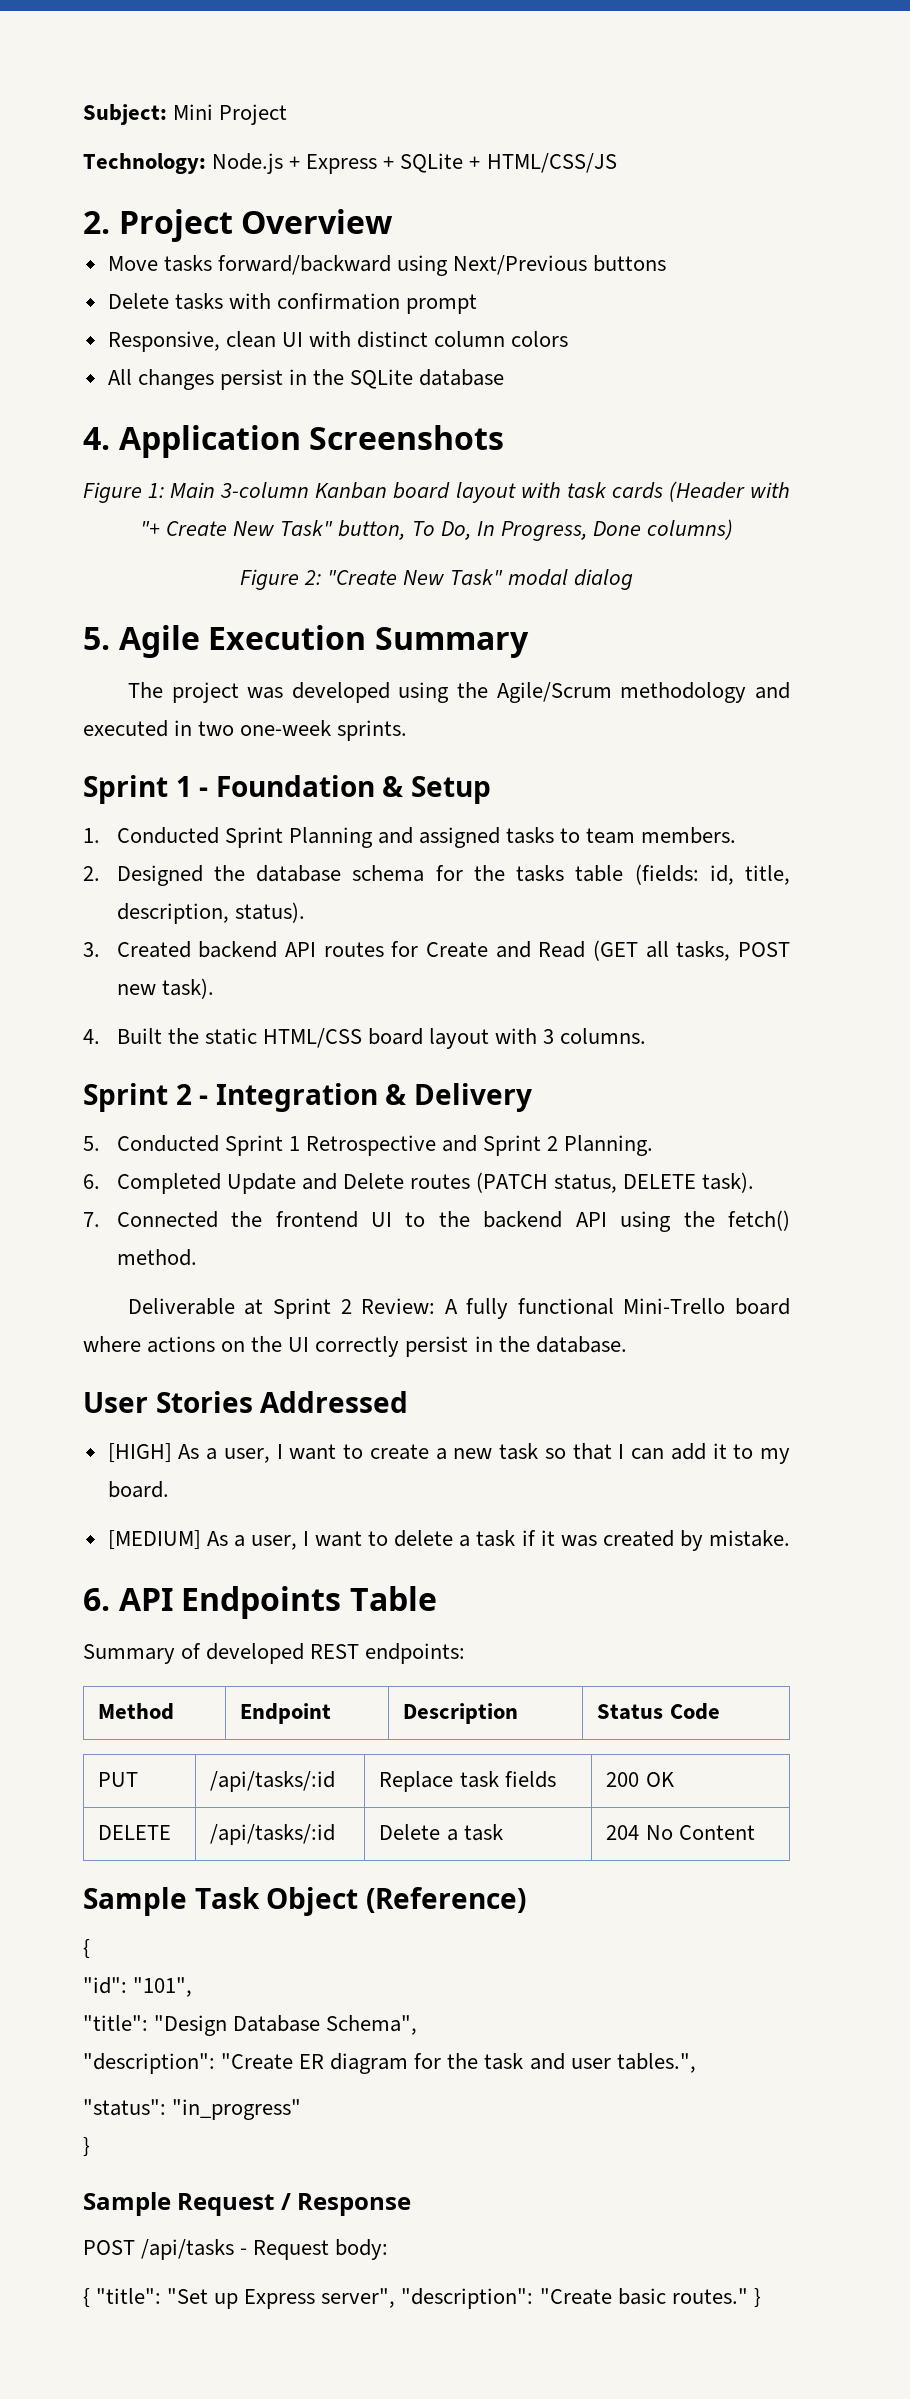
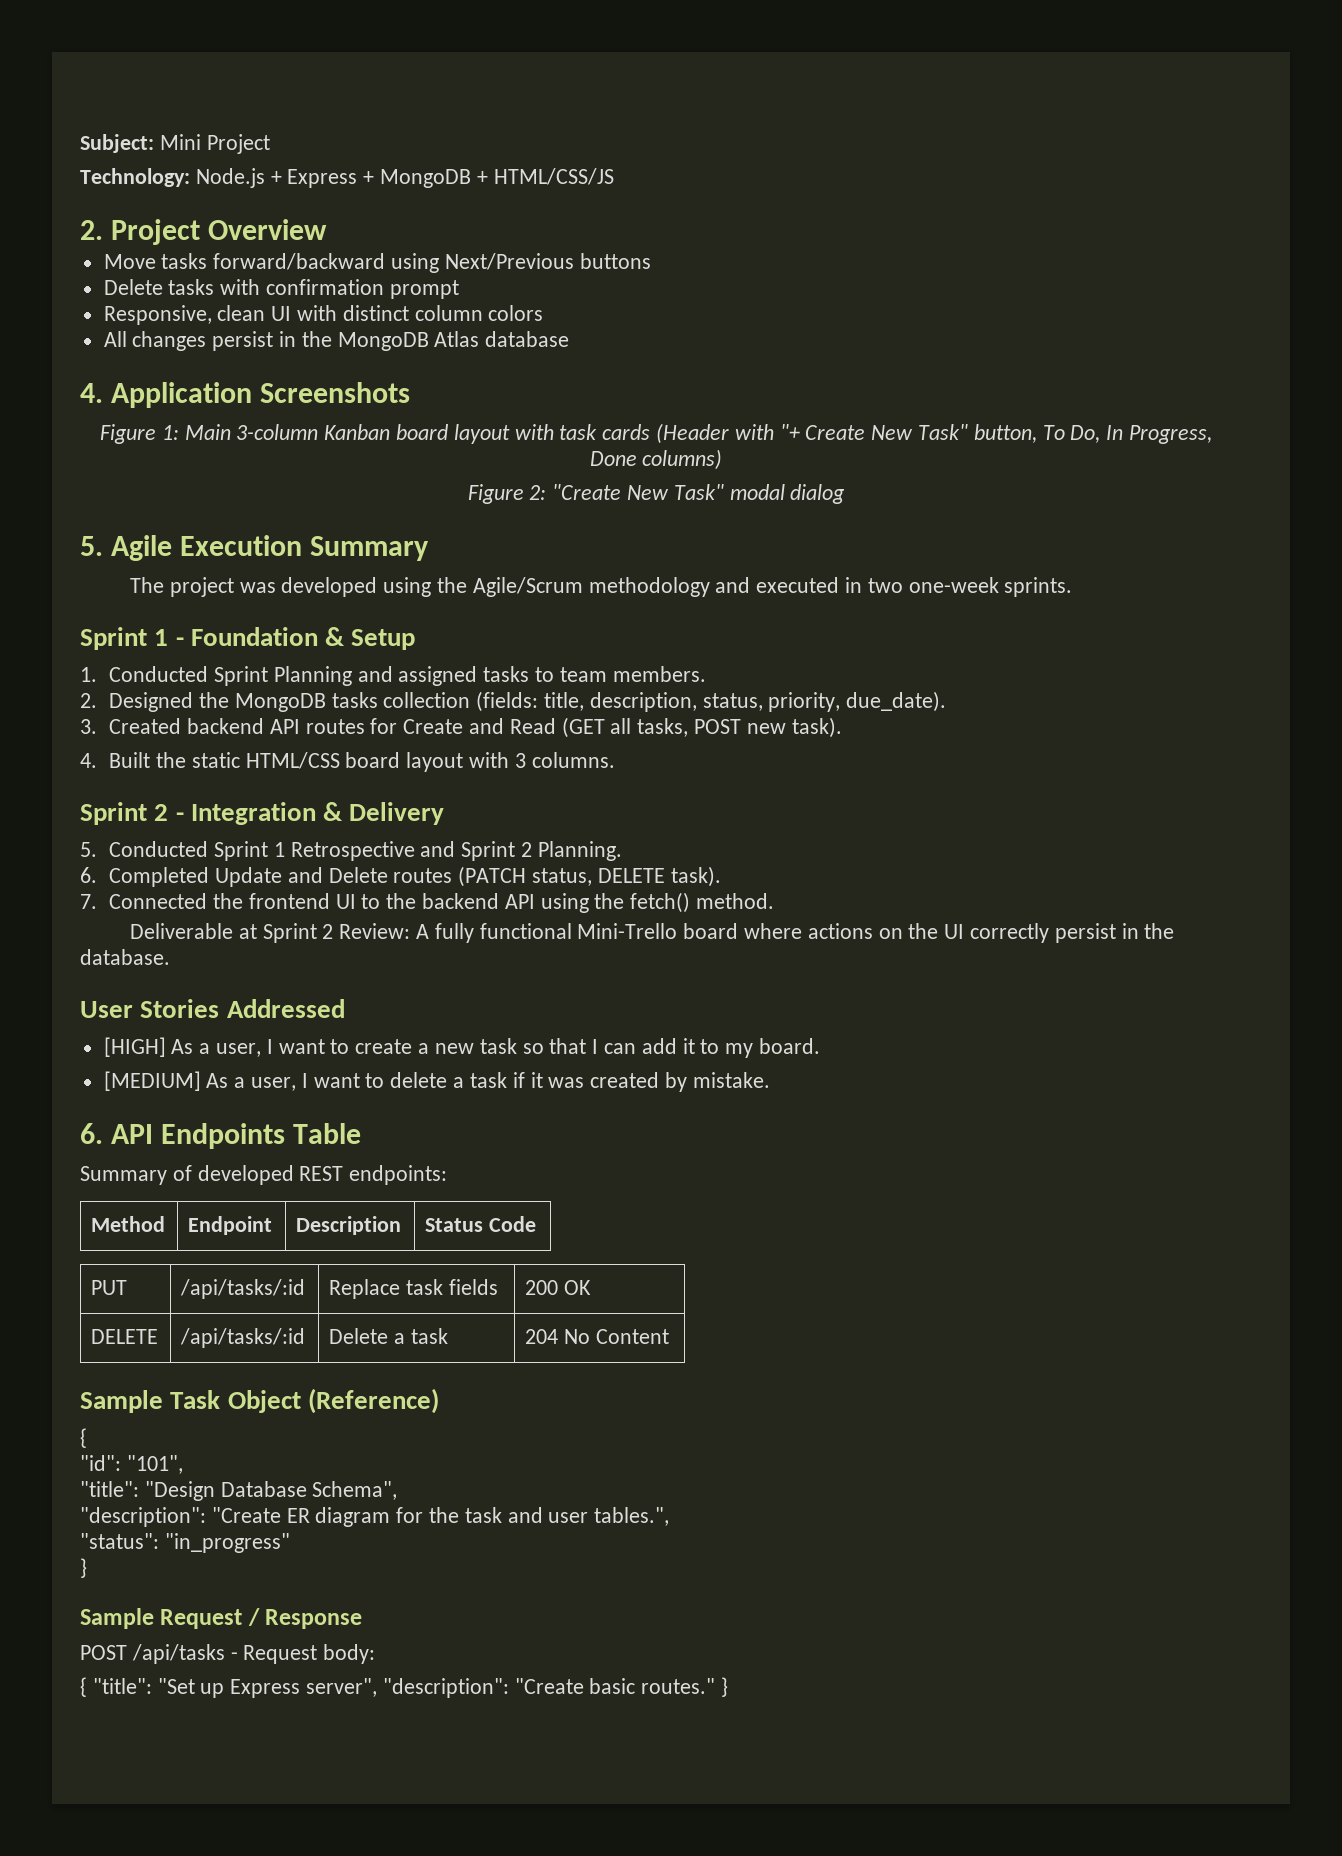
- Technology: Node.js + Express + SQLite + HTML/CSS/JS
+ Technology: Node.js + Express + MongoDB + HTML/CSS/JS
- All changes persist in the SQLite database
+ All changes persist in the MongoDB Atlas database
- 2. Designed the database schema for the tasks table (fields: id, title, description, status).
+ 2. Designed the MongoDB tasks collection (fields: title, description, status, priority, due_date).

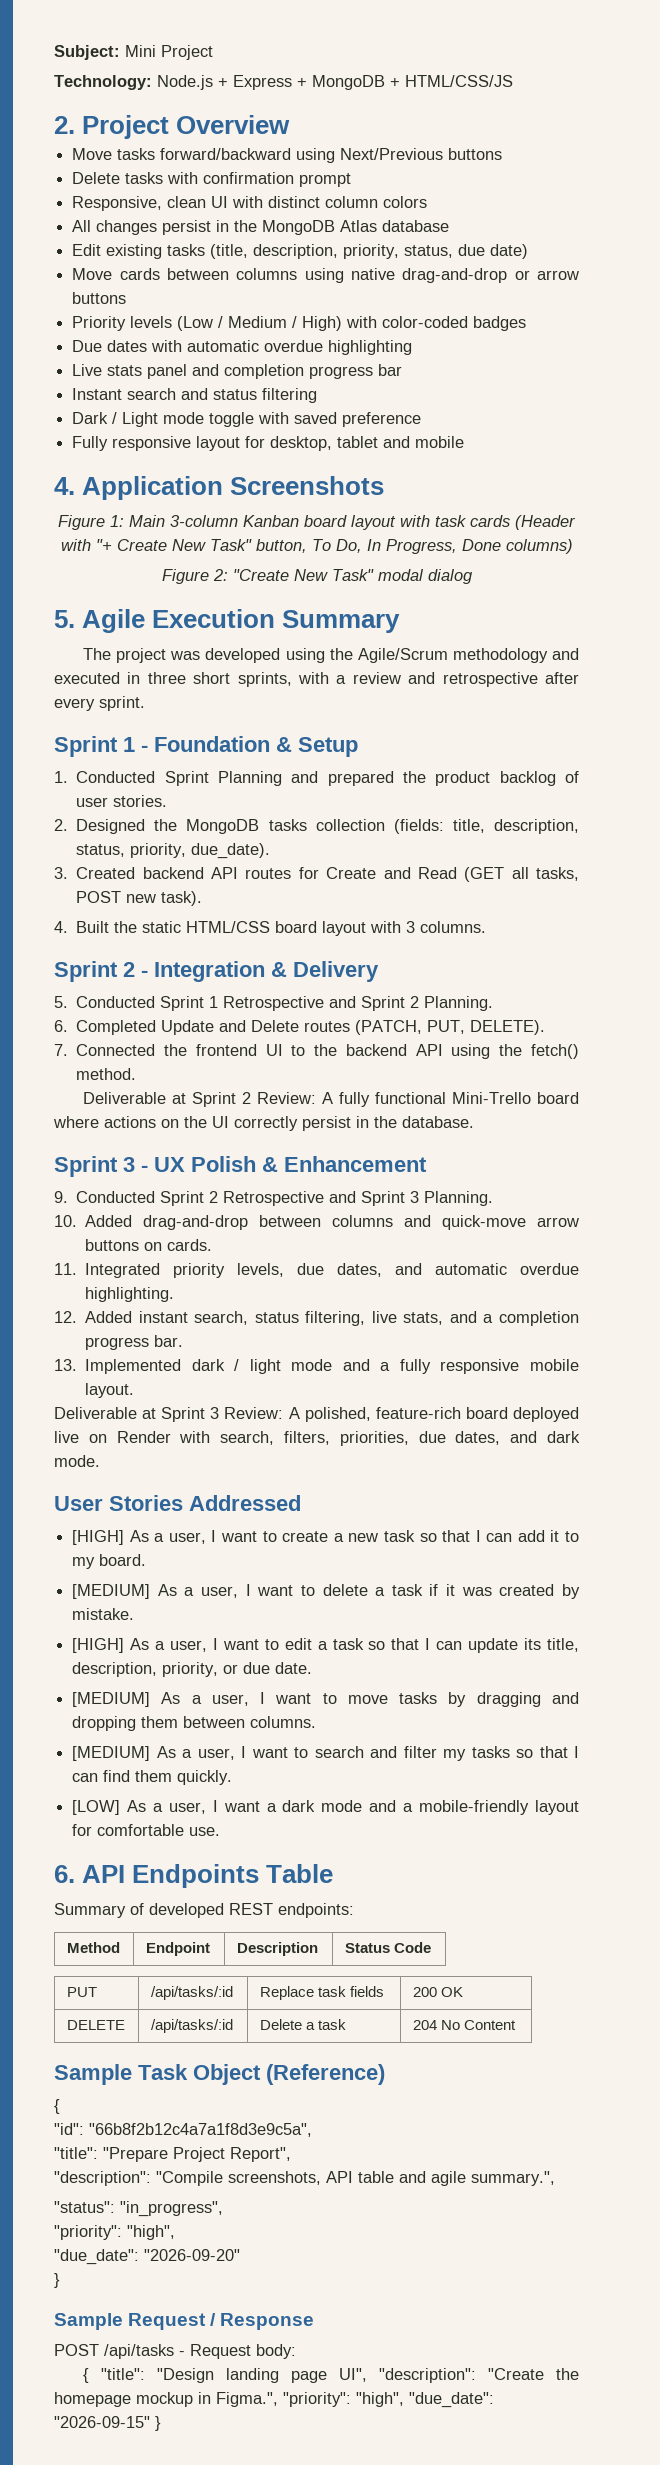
+ Edit existing tasks (title, description, priority, status, due date)
+ Move cards between columns using native drag-and-drop or arrow buttons
+ Priority levels (Low / Medium / High) with color-coded badges
+ Due dates with automatic overdue highlighting
+ Live stats panel and completion progress bar
+ Instant search and status filtering
+ Dark / Light mode toggle with saved preference
+ Fully responsive layout for desktop, tablet and mobile
- The project was developed using the Agile/Scrum methodology and executed in two one-week sprints.
+ The project was developed using the Agile/Scrum methodology and executed in three short sprints, with a review and retrospective after every sprint.
- 1. Conducted Sprint Planning and assigned tasks to team members.
+ 1. Conducted Sprint Planning and prepared the product backlog of user stories.
- 6. Completed Update and Delete routes (PATCH status, DELETE task).
+ 6. Completed Update and Delete routes (PATCH, PUT, DELETE).
+ Sprint 3 - UX Polish & Enhancement
+ 9. Conducted Sprint 2 Retrospective and Sprint 3 Planning.
+ 10. Added drag-and-drop between columns and quick-move arrow buttons on cards.
+ 11. Integrated priority levels, due dates, and automatic overdue highlighting.
+ 12. Added instant search, status filtering, live stats, and a completion progress bar.
+ 13. Implemented dark / light mode and a fully responsive mobile layout.
+ Deliverable at Sprint 3 Review: A polished, feature-rich board deployed live on Render with search, filters, priorities, due dates, and dark mode.
+ [HIGH] As a user, I want to edit a task so that I can update its title, description, priority, or due date.
+ [MEDIUM] As a user, I want to move tasks by dragging and dropping them between columns.
+ [MEDIUM] As a user, I want to search and filter my tasks so that I can find them quickly.
+ [LOW] As a user, I want a dark mode and a mobile-friendly layout for comfortable use.
- "id": "101",
- "title": "Design Database Schema",
- "description": "Create ER diagram for the task and user tables.",
- "status": "in_progress"
+ "id": "66b8f2b12c4a7a1f8d3e9c5a",
+ "title": "Prepare Project Report",
+ "description": "Compile screenshots, API table and agile summary.",
+ "status": "in_progress",
+ "priority": "high",
+ "due_date": "2026-09-20"
- { "title": "Set up Express server", "description": "Create basic routes." }
+ { "title": "Design landing page UI", "description": "Create the homepage mockup in Figma.", "priority": "high", "due_date": "2026-09-15" }

